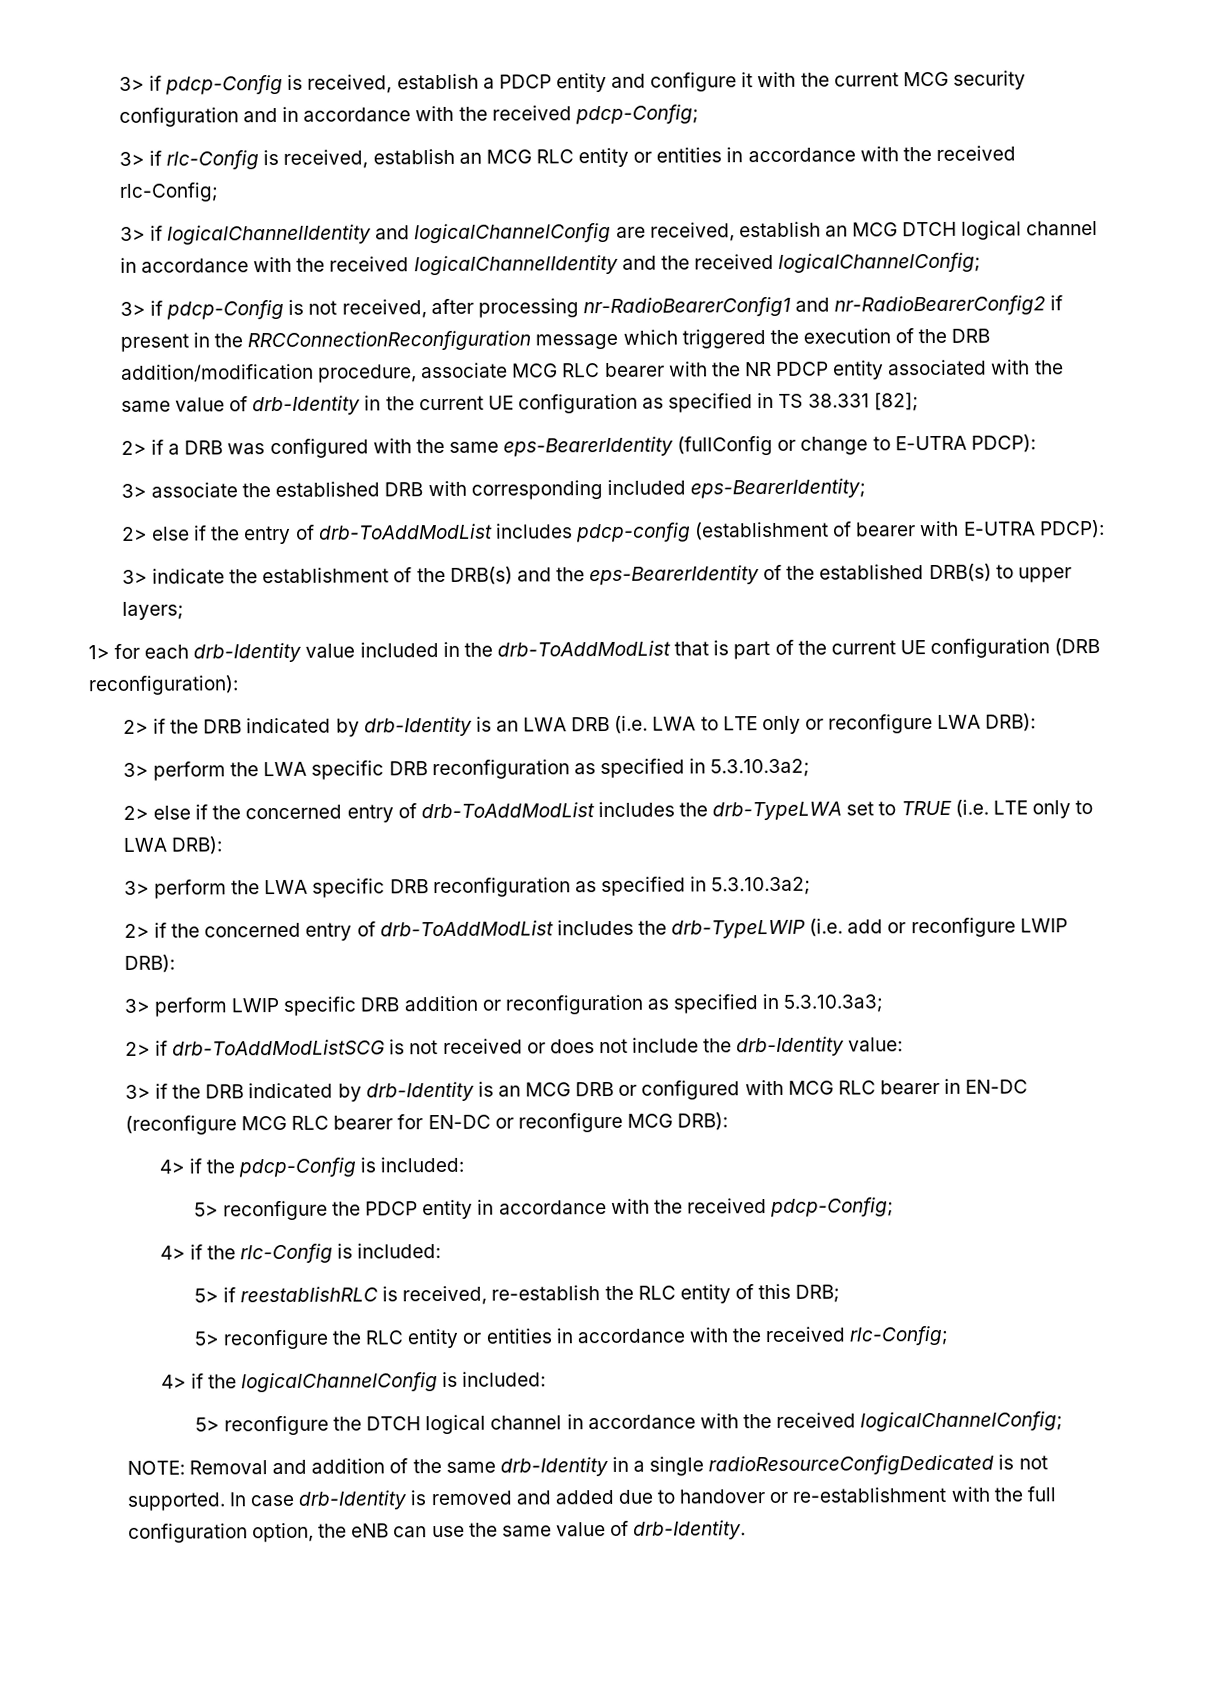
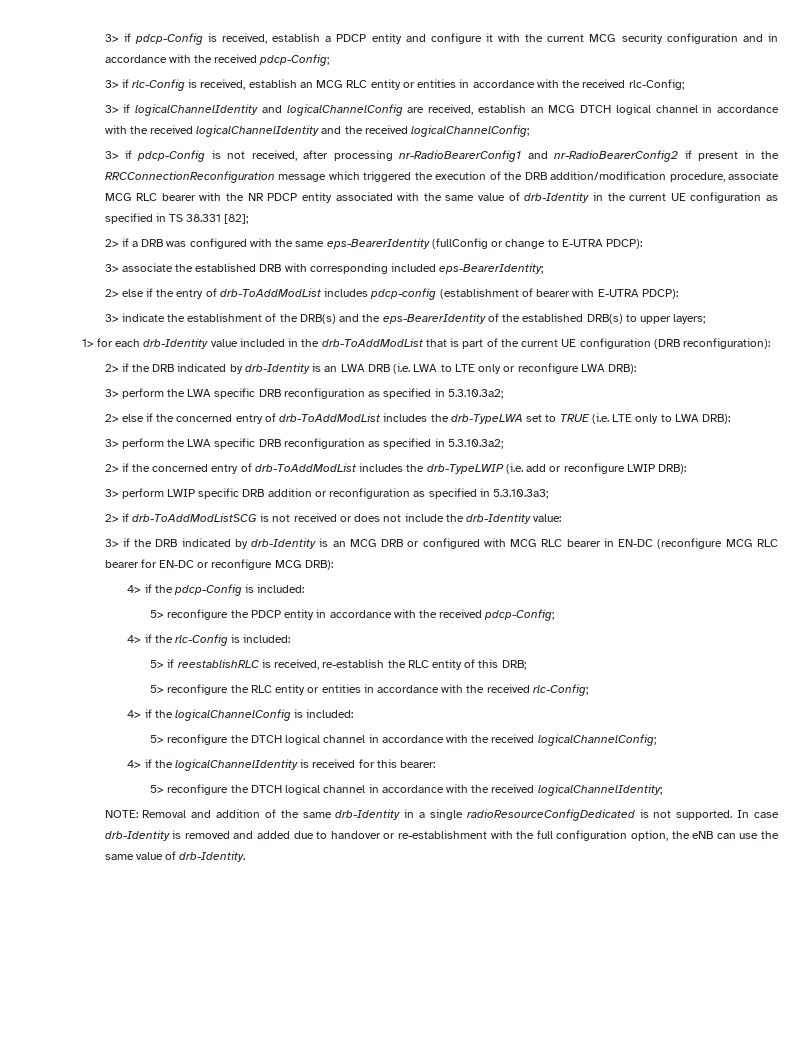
+ 4> if the logicalChannelIdentity is received for this bearer:
+ 5> reconfigure the DTCH logical channel in accordance with the received logicalChannelIdentity;

